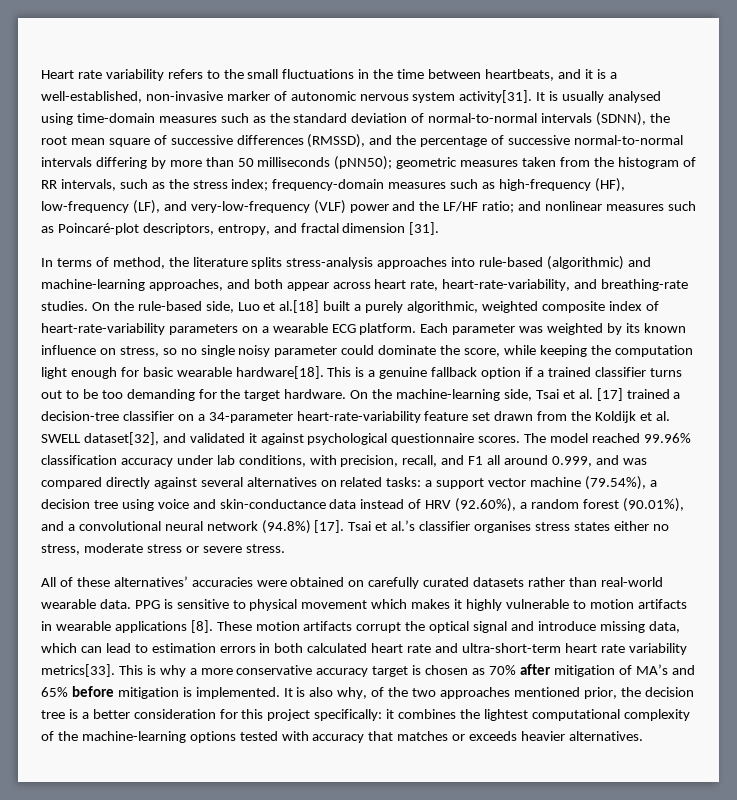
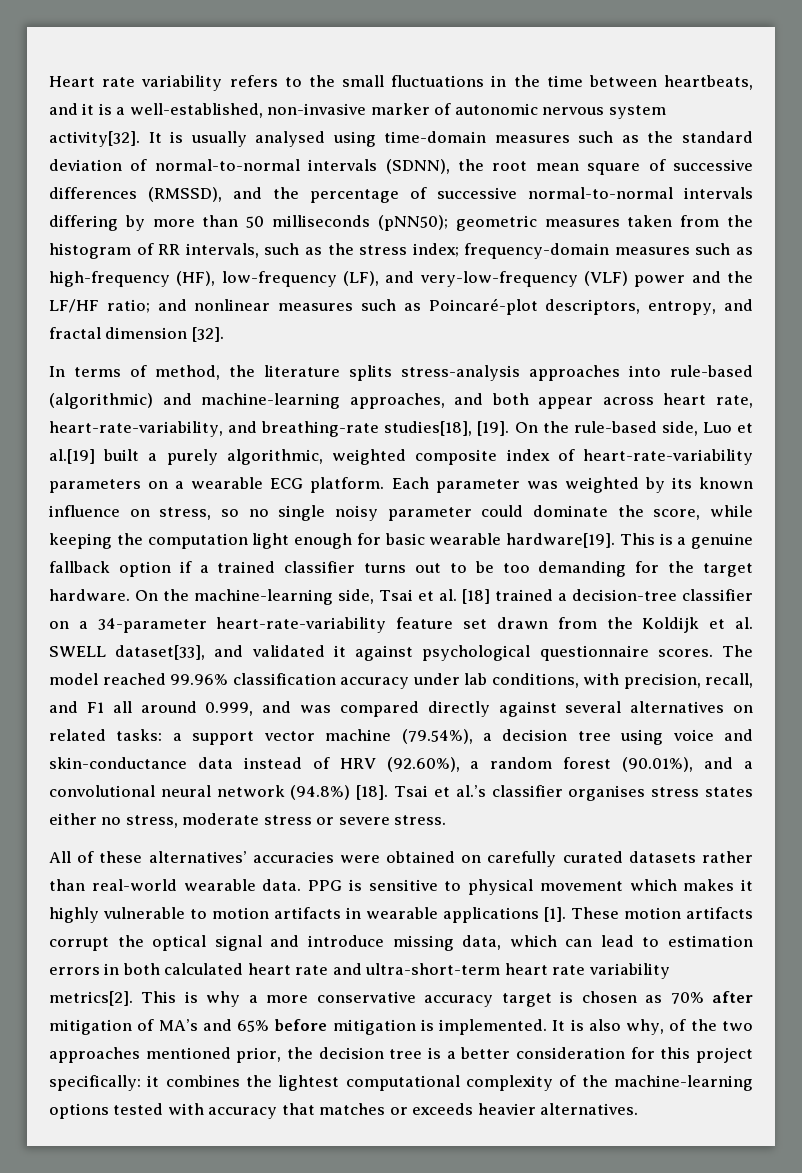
- Heart rate variability refers to the small fluctuations in the time between heartbeats, and it is a well-established, non-invasive marker of autonomic nervous system activity[31].
+ Heart rate variability refers to the small fluctuations in the time between heartbeats, and it is a well-established, non-invasive marker of autonomic nervous system activity[32].
- and nonlinear measures such as Poincaré-plot descriptors, entropy, and fractal dimension [31].
+ and nonlinear measures such as Poincaré-plot descriptors, entropy, and fractal dimension [32].
- In terms of method, the literature splits stress-analysis approaches into rule-based (algorithmic) and machine-learning approaches, and both appear across heart rate, heart-rate-variability, and breathing-rate studies.
+ In terms of method, the literature splits stress-analysis approaches into rule-based (algorithmic) and machine-learning approaches, and both appear across heart rate, heart-rate-variability, and breathing-rate studies[18], [19].
- On the rule-based side, Luo et al.[18] built a purely algorithmic, weighted composite index of heart-rate-variability parameters on a wearable ECG platform.
+ On the rule-based side, Luo et al.[19] built a purely algorithmic, weighted composite index of heart-rate-variability parameters on a wearable ECG platform.
- Each parameter was weighted by its known influence on stress, so no single noisy parameter could dominate the score, while keeping the computation light enough for basic wearable hardware[18].
+ Each parameter was weighted by its known influence on stress, so no single noisy parameter could dominate the score, while keeping the computation light enough for basic wearable hardware[19].
- On the machine-learning side, Tsai et al. [17] trained a decision-tree classifier on a 34-parameter heart-rate-variability feature set drawn from the Koldijk et al. SWELL dataset[32], and validated it against psychological questionnaire scores.
+ On the machine-learning side, Tsai et al. [18] trained a decision-tree classifier on a 34-parameter heart-rate-variability feature set drawn from the Koldijk et al. SWELL dataset[33], and validated it against psychological questionnaire scores.
- The model reached 99.96% classification accuracy under lab conditions, with precision, recall, and F1 all around 0.999, and was compared directly against several alternatives on related tasks: a support vector machine (79.54%), a decision tree using voice and skin-conductance data instead of HRV (92.60%), a random forest (90.01%), and a convolutional neural network (94.8%) [17].
+ The model reached 99.96% classification accuracy under lab conditions, with precision, recall, and F1 all around 0.999, and was compared directly against several alternatives on related tasks: a support vector machine (79.54%), a decision tree using voice and skin-conductance data instead of HRV (92.60%), a random forest (90.01%), and a convolutional neural network (94.8%) [18].
- PPG is sensitive to physical movement which makes it highly vulnerable to motion artifacts in wearable applications [8].
+ PPG is sensitive to physical movement which makes it highly vulnerable to motion artifacts in wearable applications [1].
- These motion artifacts corrupt the optical signal and introduce missing data, which can lead to estimation errors in both calculated heart rate and ultra-short-term heart rate variability metrics[33].
+ These motion artifacts corrupt the optical signal and introduce missing data, which can lead to estimation errors in both calculated heart rate and ultra-short-term heart rate variability metrics[2].

